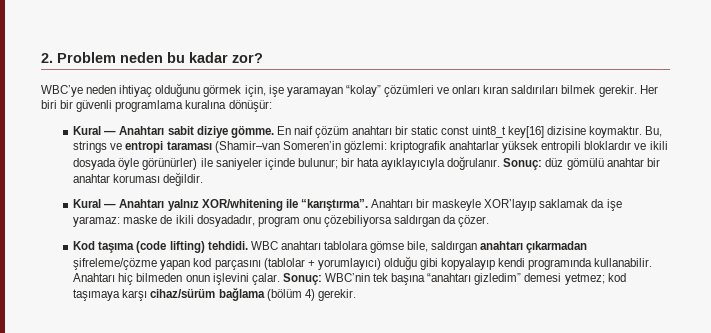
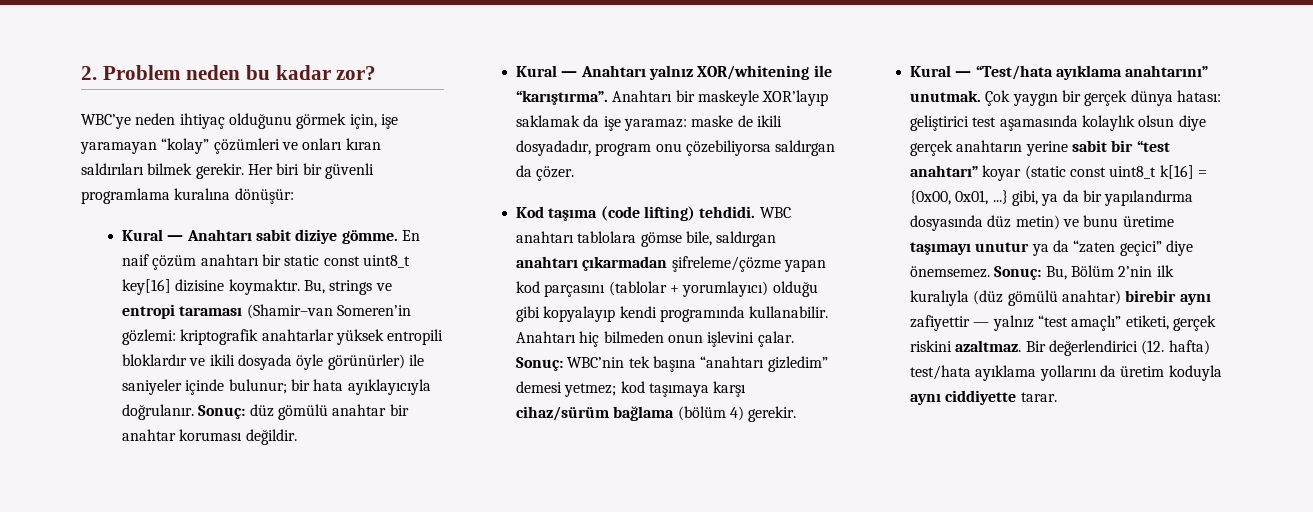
+ Kural — “Test/hata ayıklama anahtarını” unutmak. Çok yaygın bir gerçek dünya hatası: geliştirici test aşamasında kolaylık olsun diye gerçek anahtarın yerine sabit bir “test anahtarı” koyar (static const uint8_t k[16] = {0x00, 0x01, ...} gibi, ya da bir yapılandırma dosyasında düz metin) ve bunu üretime taşımayı unutur ya da “zaten geçici” diye önemsemez. Sonuç: Bu, Bölüm 2’nin ilk kuralıyla (düz gömülü anahtar) birebir aynı zafiyettir — yalnız “test amaçlı” etiketi, gerçek riskini azaltmaz. Bir değerlendirici (12. hafta) test/hata ayıklama yollarını da üretim koduyla aynı ciddiyette tarar.

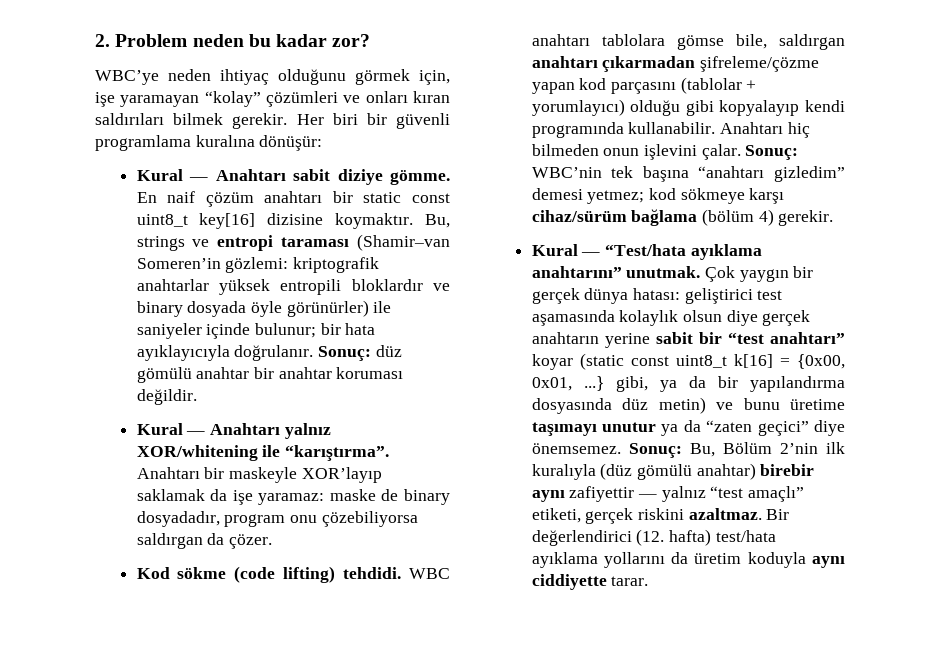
- Bu, strings ve entropi taraması (Shamir–van Someren’in gözlemi: kriptografik anahtarlar yüksek entropili bloklardır ve ikili dosyada öyle görünürler) ile saniyeler içinde bulunur; bir hata ayıklayıcıyla doğrulanır.
+ Bu, strings ve entropi taraması (Shamir–van Someren’in gözlemi: kriptografik anahtarlar yüksek entropili bloklardır ve binary dosyada öyle görünürler) ile saniyeler içinde bulunur; bir hata ayıklayıcıyla doğrulanır.
- Anahtarı bir maskeyle XOR’layıp saklamak da işe yaramaz: maske de ikili dosyadadır, program onu çözebiliyorsa saldırgan da çözer.
+ Anahtarı bir maskeyle XOR’layıp saklamak da işe yaramaz: maske de binary dosyadadır, program onu çözebiliyorsa saldırgan da çözer.
- Kod taşıma (code lifting) tehdidi.
+ Kod sökme (code lifting) tehdidi.
- Sonuç: WBC’nin tek başına “anahtarı gizledim” demesi yetmez; kod taşımaya karşı cihaz/sürüm bağlama (bölüm 4) gerekir.
+ Sonuç: WBC’nin tek başına “anahtarı gizledim” demesi yetmez; kod sökmeye karşı cihaz/sürüm bağlama (bölüm 4) gerekir.

